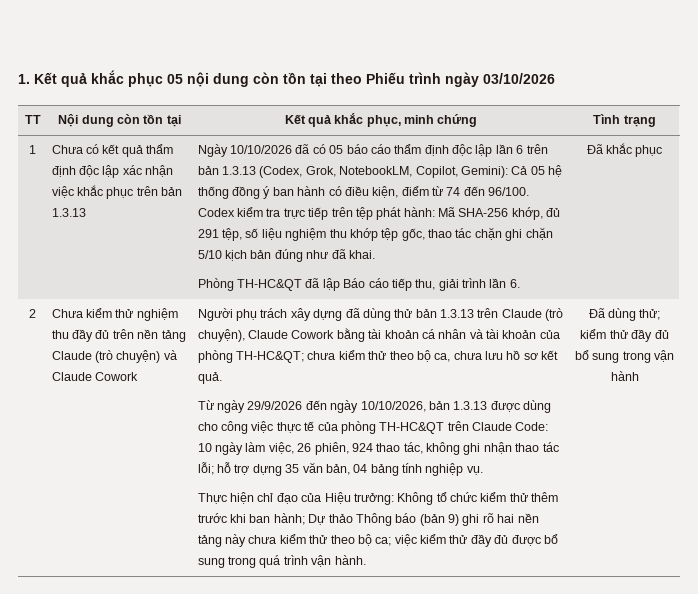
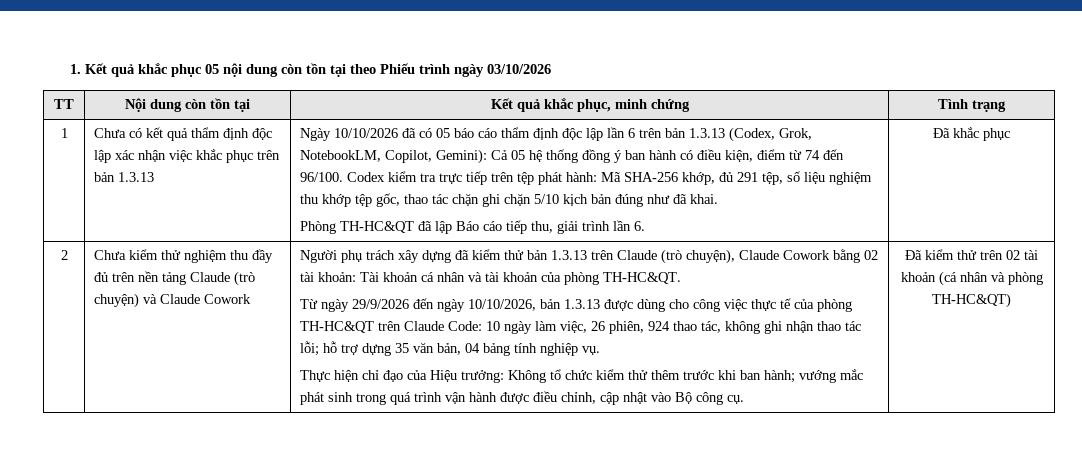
- Người phụ trách xây dựng đã dùng thử bản 1.3.13 trên Claude (trò chuyện), Claude Cowork bằng tài khoản cá nhân và tài khoản của phòng TH-HC&QT; chưa kiểm thử theo bộ ca, chưa lưu hồ sơ kết quả.
+ Người phụ trách xây dựng đã kiểm thử bản 1.3.13 trên Claude (trò chuyện), Claude Cowork bằng 02 tài khoản: Tài khoản cá nhân và tài khoản của phòng TH-HC&QT.
- Thực hiện chỉ đạo của Hiệu trưởng: Không tổ chức kiểm thử thêm trước khi ban hành; Dự thảo Thông báo (bản 9) ghi rõ hai nền tảng này chưa kiểm thử theo bộ ca; việc kiểm thử đầy đủ được bổ sung trong quá trình vận hành. | Đã dùng thử; kiểm thử đầy đủ bổ sung trong vận hành
+ Thực hiện chỉ đạo của Hiệu trưởng: Không tổ chức kiểm thử thêm trước khi ban hành; vướng mắc phát sinh trong quá trình vận hành được điều chỉnh, cập nhật vào Bộ công cụ. | Đã kiểm thử trên 02 tài khoản (cá nhân và phòng TH-HC&QT)

